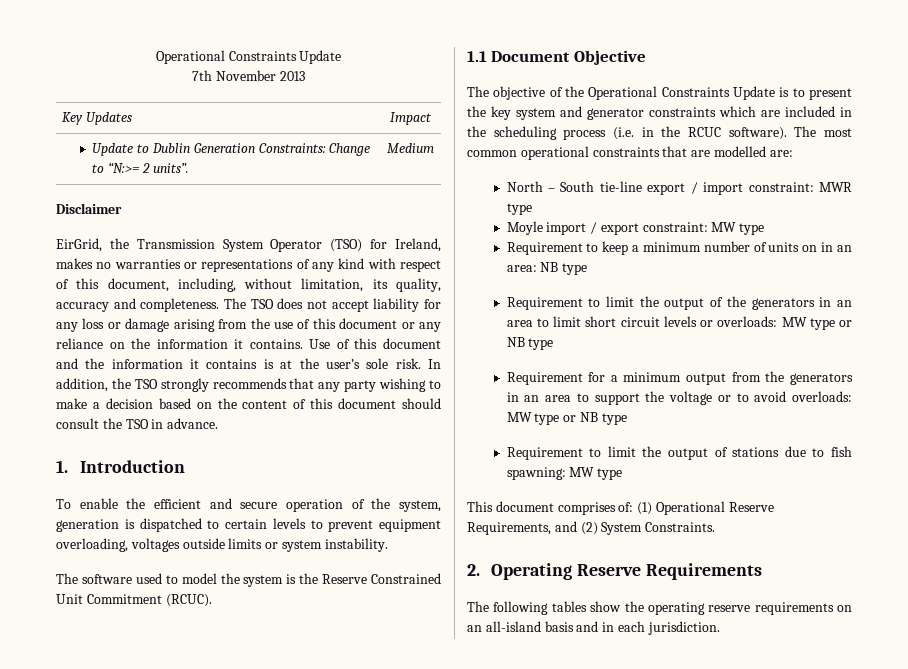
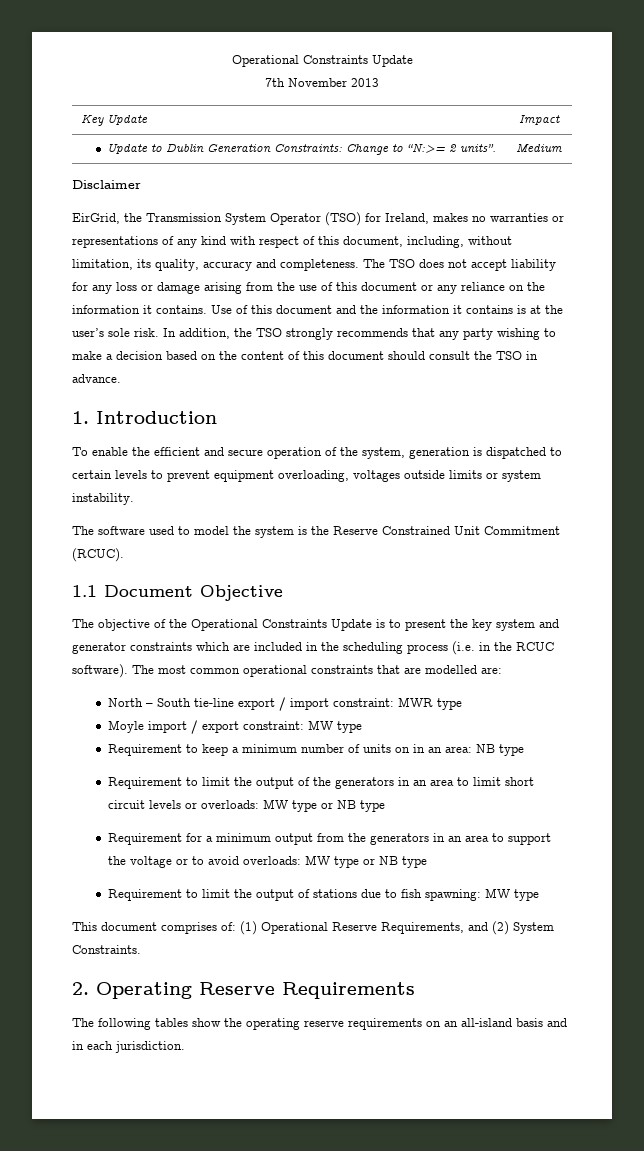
- Key Updates | Impact
+ Key Update | Impact

